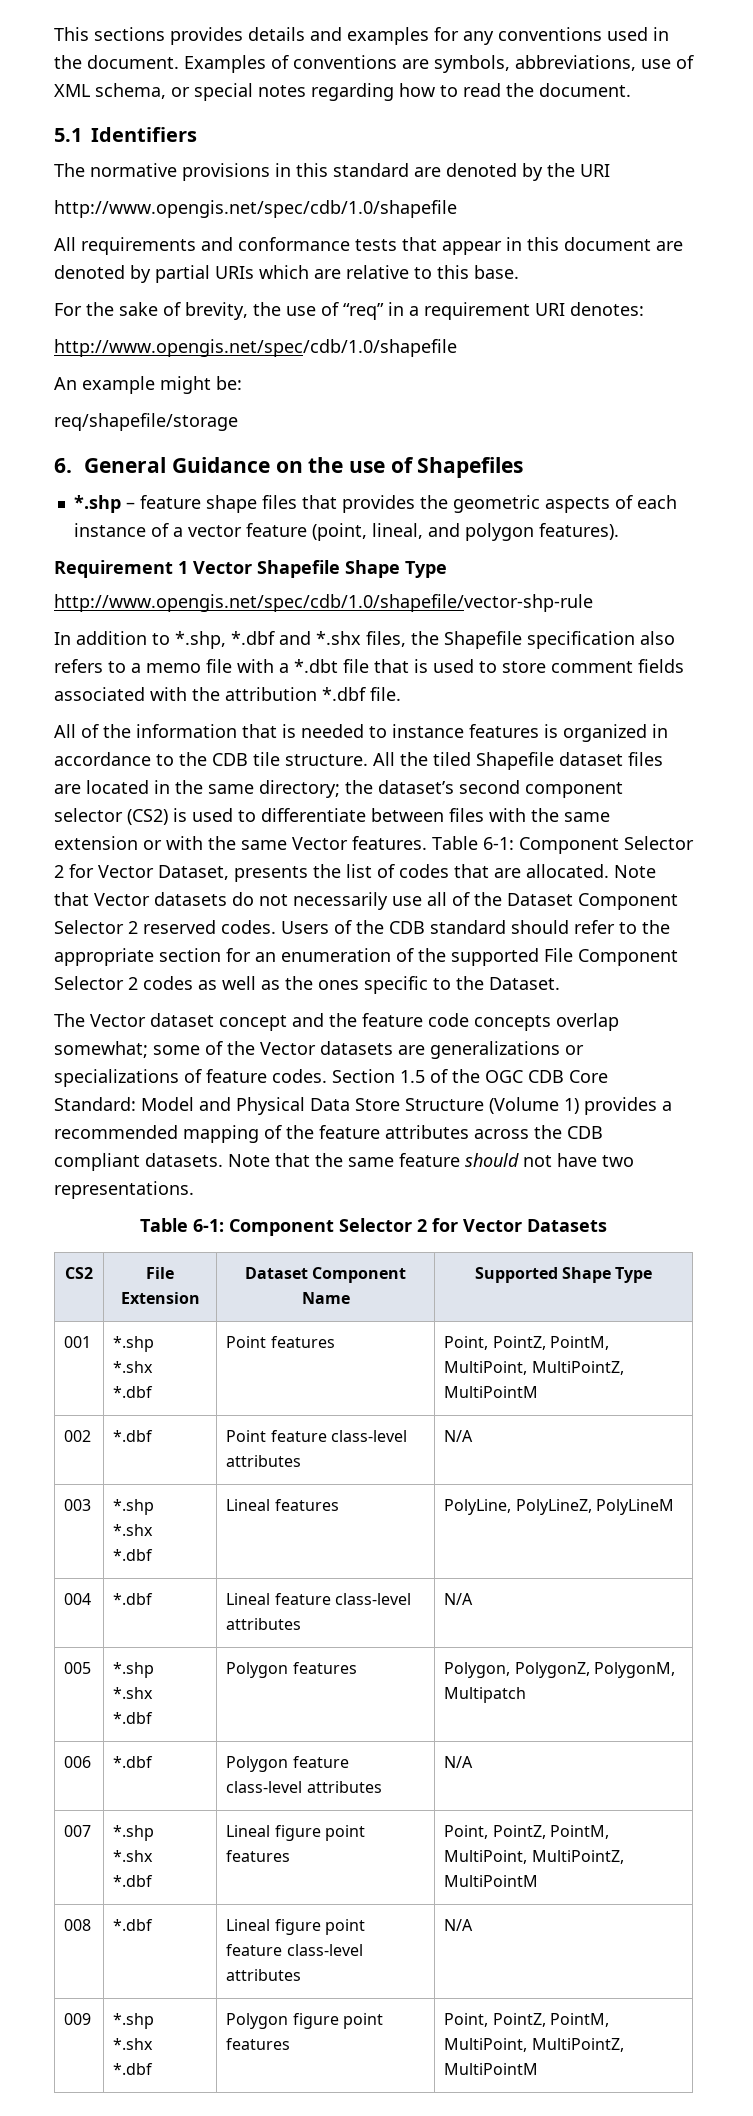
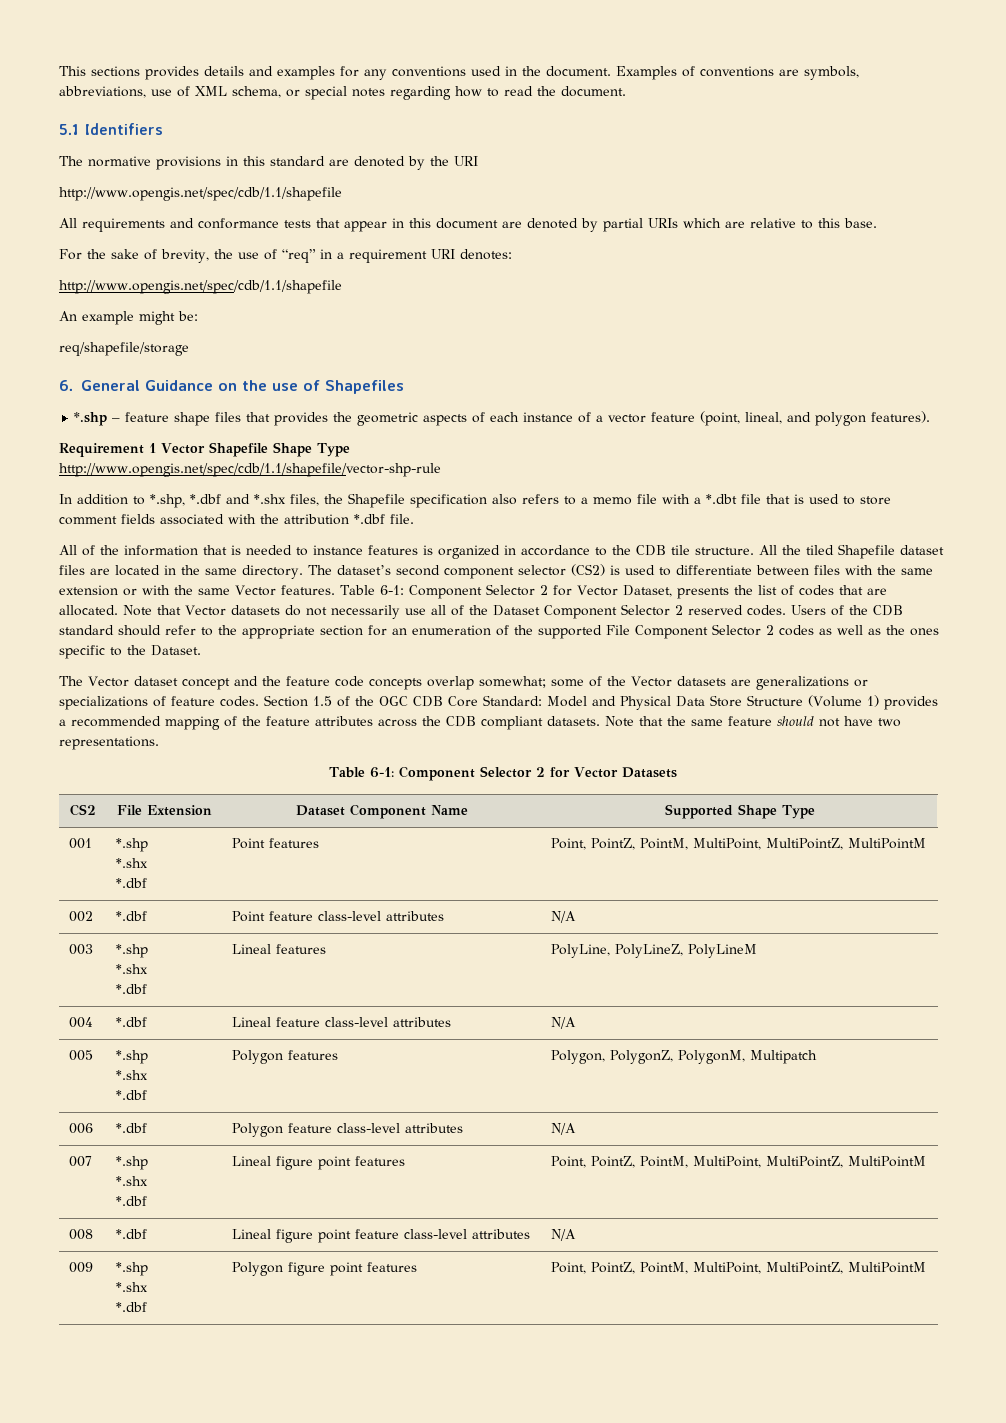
  The normative provisions in this standard are denoted by the URI
- http://www.opengis.net/spec/cdb/1.0/shapefile
+ http://www.opengis.net/spec/cdb/1.1/shapefile
  For the sake of brevity, the use of “req” in a requirement URI denotes:
- http://www.opengis.net/spec/cdb/1.0/shapefile
+ http://www.opengis.net/spec/cdb/1.1/shapefile
- http://www.opengis.net/spec/cdb/1.0/shapefile/vector-shp-rule
+ http://www.opengis.net/spec/cdb/1.1/shapefile/vector-shp-rule
- All the tiled Shapefile dataset files are located in the same directory; the dataset’s second component selector (CS2) is used to differentiate between files with the same extension or with the same Vector features.
+ All the tiled Shapefile dataset files are located in the same directory. The dataset’s second component selector (CS2) is used to differentiate between files with the same extension or with the same Vector features.

